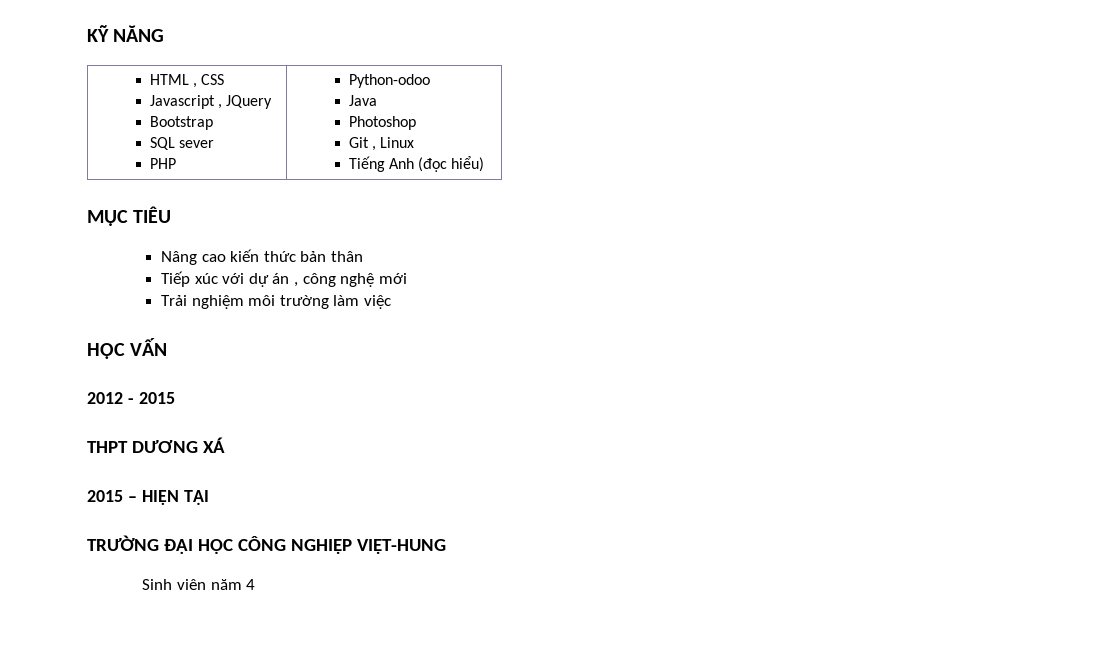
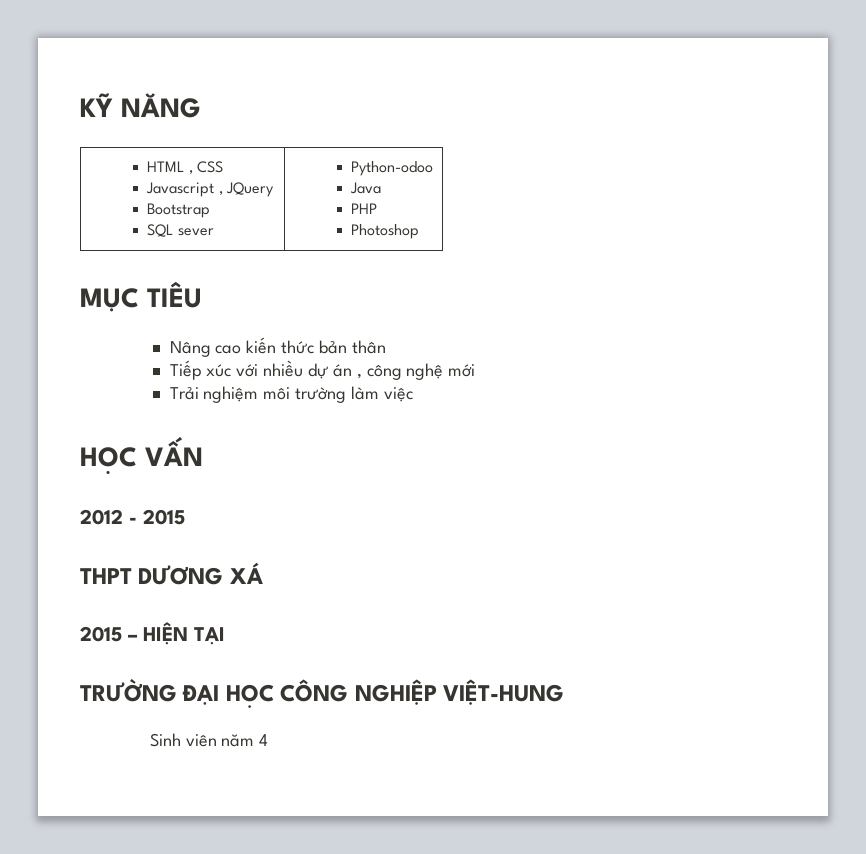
  HTML , CSS
  Javascript , JQuery
  Bootstrap
- SQL sever
- PHP | Python-odoo
+ SQL sever | Python-odoo
  Java
+ PHP
  Photoshop
- Git , Linux
- Tiếng Anh (đọc hiểu)
- Tiếp xúc với dự án , công nghệ mới
+ Tiếp xúc với nhiều dự án , công nghệ mới

